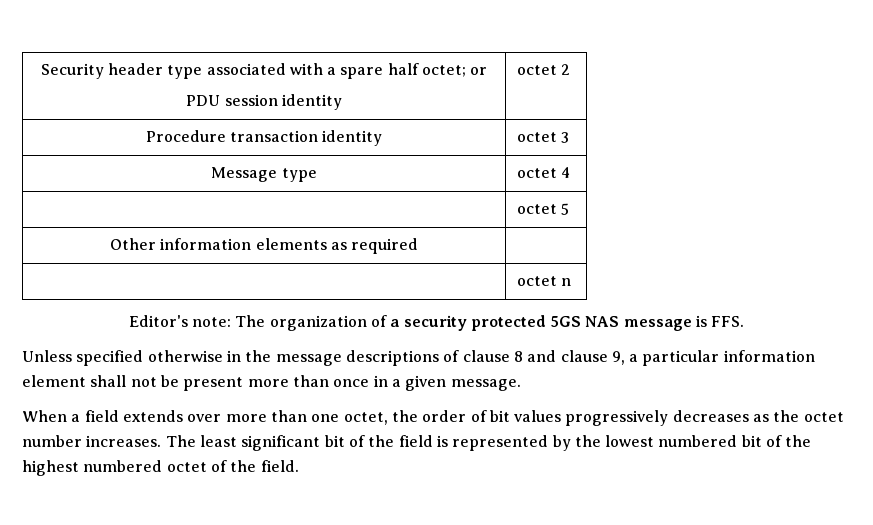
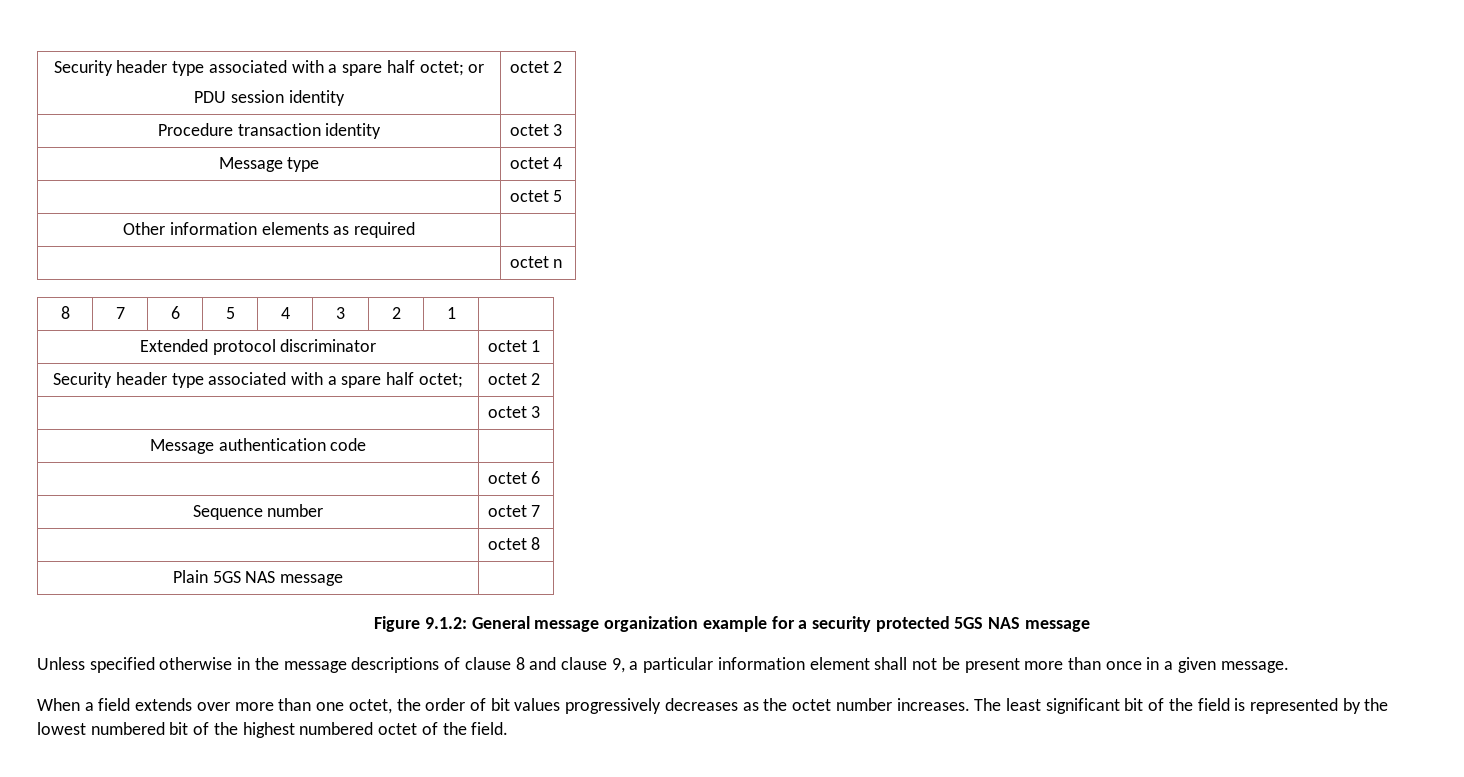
- Editor's note: The organization of a security protected 5GS NAS message is FFS.
+ 8 | 7 | 6 | 5 | 4 | 3 | 2 | 1 |
+ Extended protocol discriminator | octet 1
+ Security header type associated with a spare half octet; | octet 2
+ | octet 3
+ Message authentication code |
+ | octet 6
+ Sequence number | octet 7
+ | octet 8
+ Plain 5GS NAS message |
+ Figure 9.1.2: General message organization example for a security protected 5GS NAS message

